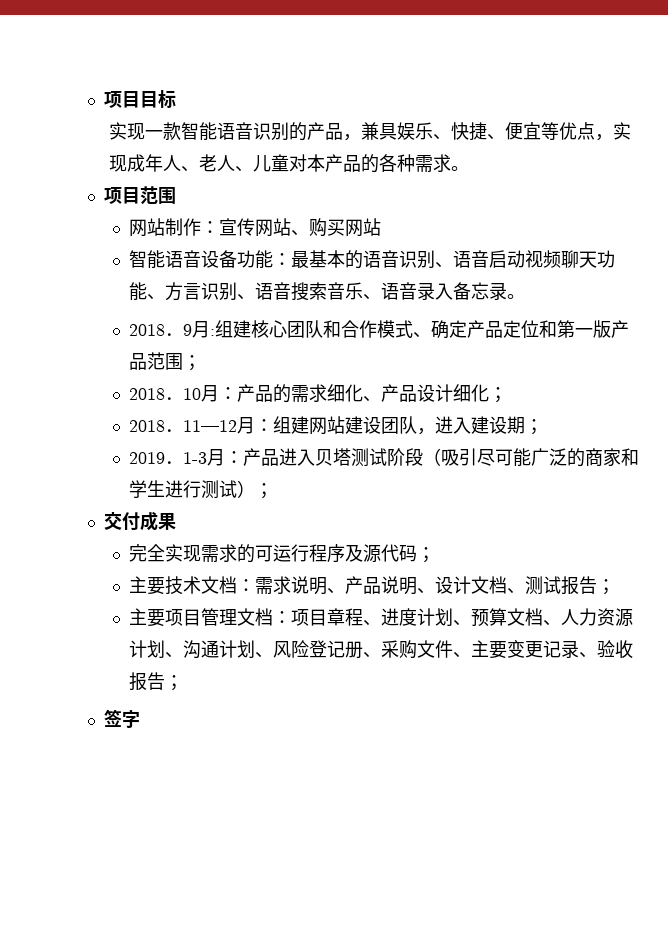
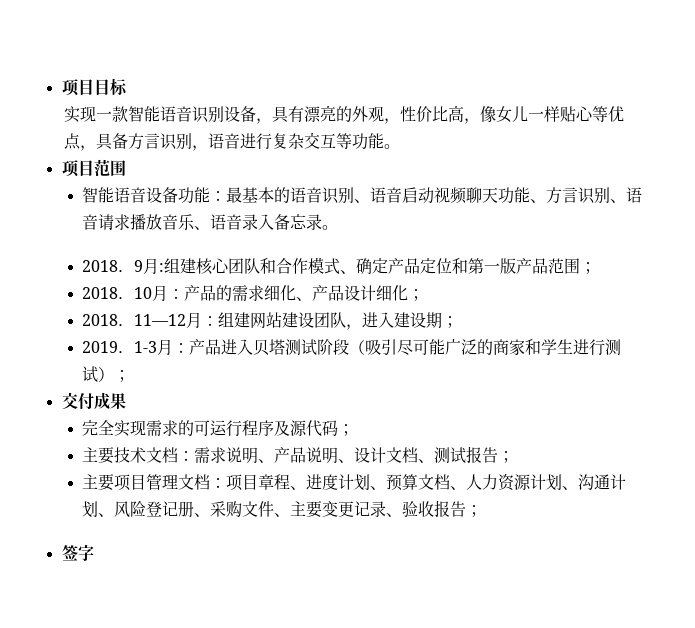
- 实现一款智能语音识别的产品，兼具娱乐、快捷、便宜等优点，实现成年人、老人、儿童对本产品的各种需求。
+ 实现一款智能语音识别设备，具有漂亮的外观，性价比高，像女儿一样贴心等优点，具备方言识别，语音进行复杂交互等功能。
  项目范围
- 网站制作：宣传网站、购买网站
- 智能语音设备功能：最基本的语音识别、语音启动视频聊天功能、方言识别、语音搜索音乐、语音录入备忘录。
+ 智能语音设备功能：最基本的语音识别、语音启动视频聊天功能、方言识别、语音请求播放音乐、语音录入备忘录。

